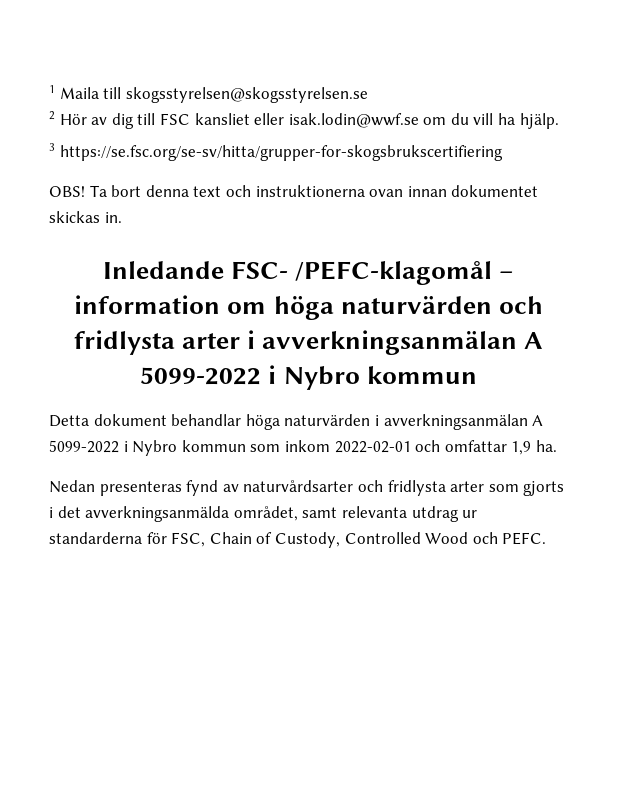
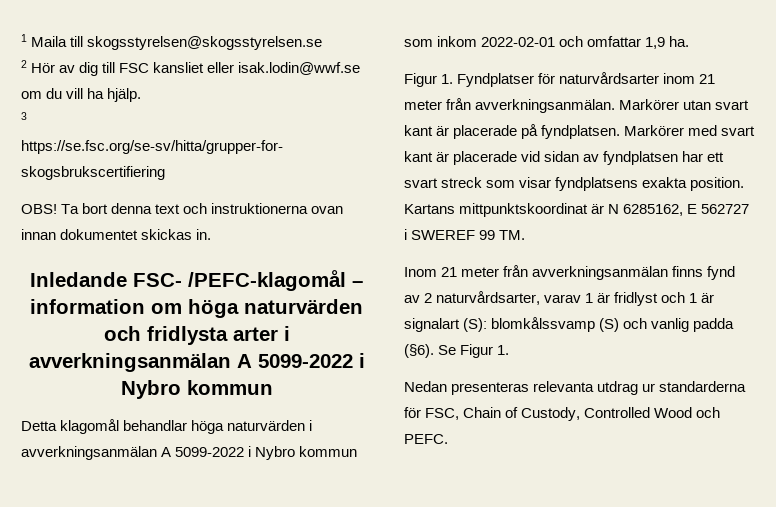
- Detta dokument behandlar höga naturvärden i avverkningsanmälan A 5099-2022 i Nybro kommun som inkom 2022-02-01 och omfattar 1,9 ha.
+ Detta klagomål behandlar höga naturvärden i avverkningsanmälan A 5099-2022 i Nybro kommun som inkom 2022-02-01 och omfattar 1,9 ha.
- Nedan presenteras fynd av naturvårdsarter och fridlysta arter som gjorts i det avverkningsanmälda området, samt relevanta utdrag ur standarderna för FSC, Chain of Custody, Controlled Wood och PEFC.
+ Figur 1. Fyndplatser för naturvårdsarter inom 21 meter från avverkningsanmälan. Markörer utan svart kant är placerade på fyndplatsen. Markörer med svart kant är placerade vid sidan av fyndplatsen har ett svart streck som visar fyndplatsens exakta position. Kartans mittpunktskoordinat är N 6285162, E 562727 i SWEREF 99 TM.
+ Inom 21 meter från avverkningsanmälan finns fynd av 2 naturvårdsarter, varav 1 är fridlyst och 1 är signalart (S): blomkålssvamp (S) och vanlig padda (§6). Se Figur 1.
+ Nedan presenteras relevanta utdrag ur standarderna för FSC, Chain of Custody, Controlled Wood och PEFC.

